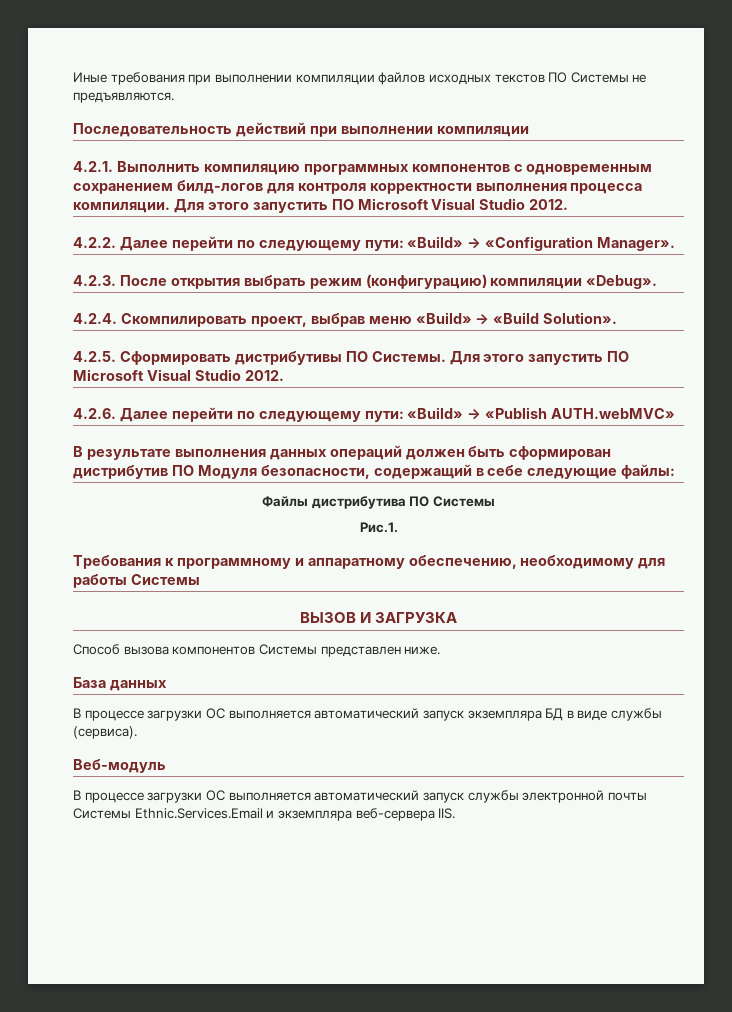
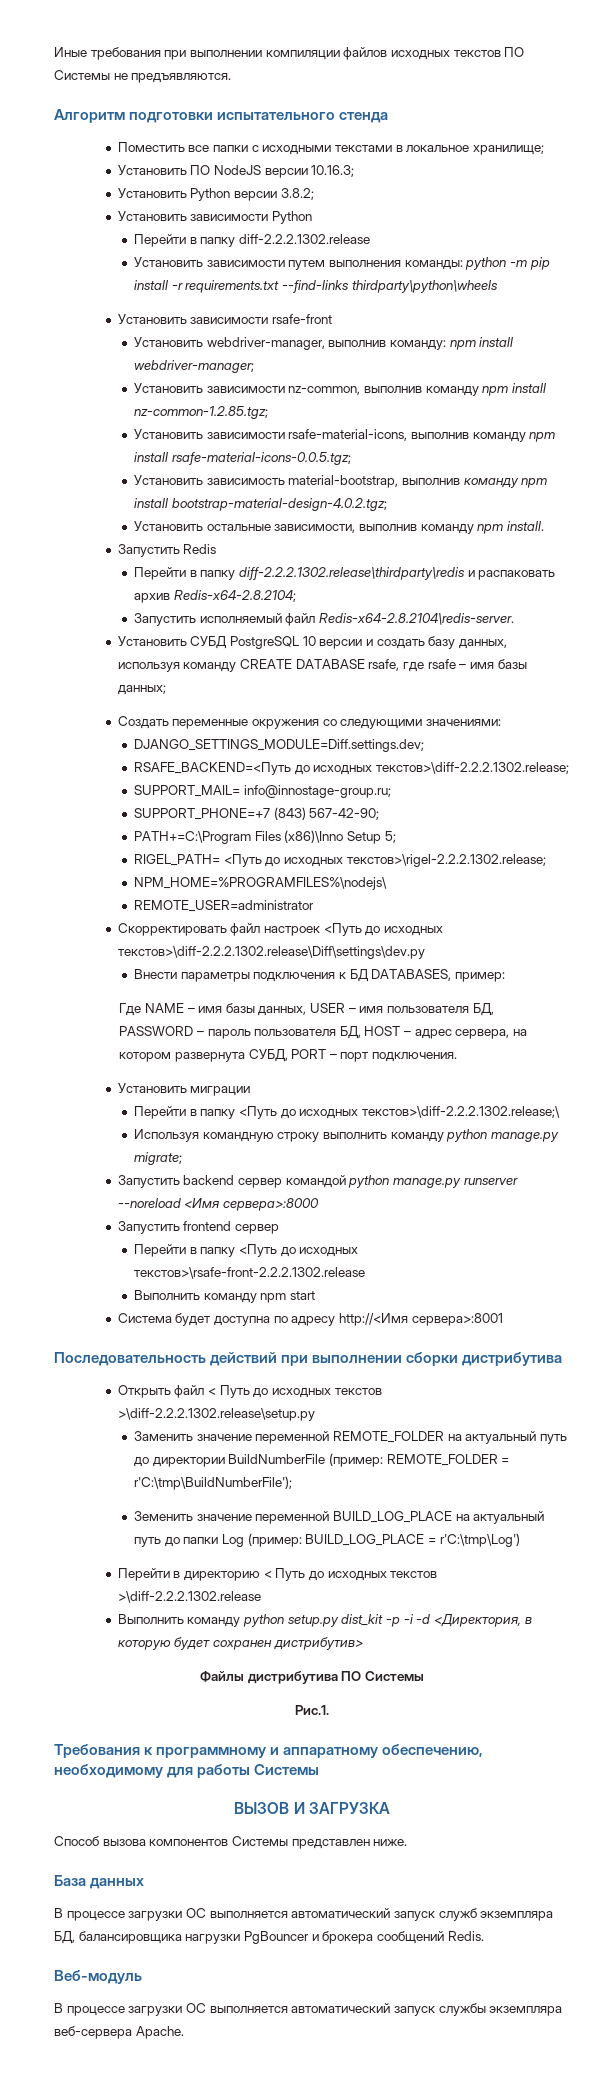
- Последовательность действий при выполнении компиляции
- 4.2.1. Выполнить компиляцию программных компонентов с одновременным сохранением билд-логов для контроля корректности выполнения процесса компиляции. Для этого запустить ПО Microsoft Visual Studio 2012.
- 4.2.2. Далее перейти по следующему пути: «Build» → «Configuration Manager».
- 4.2.3. После открытия выбрать режим (конфигурацию) компиляции «Debug».
- 4.2.4. Скомпилировать проект, выбрав меню «Build» → «Build Solution».
- 4.2.5. Сформировать дистрибутивы ПО Системы. Для этого запустить ПО Microsoft Visual Studio 2012.
- 4.2.6. Далее перейти по следующему пути: «Build» → «Publish AUTH.webMVC»
- В результате выполнения данных операций должен быть сформирован дистрибутив ПО Модуля безопасности, содержащий в себе следующие файлы:
+ Алгоритм подготовки испытательного стенда
+ Поместить все папки с исходными текстами в локальное хранилище;
+ Установить ПО NodeJS версии 10.16.3;
+ Установить Python версии 3.8.2;
+ Установить зависимости Python
+ Перейти в папку diff-2.2.2.1302.release
+ Установить зависимости путем выполнения команды: python -m pip install -r requirements.txt --find-links thirdparty\python\wheels
+ Установить зависимости rsafe-front
+ Установить webdriver-manager, выполнив команду: npm install webdriver-manager;
+ Установить зависимости nz-common, выполнив команду npm install nz-common-1.2.85.tgz;
+ Установить зависимости rsafe-material-icons, выполнив команду npm install rsafe-material-icons-0.0.5.tgz;
+ Установить зависимость material-bootstrap, выполнив команду npm install bootstrap-material-design-4.0.2.tgz;
+ Установить остальные зависимости, выполнив команду npm install.
+ Запустить Redis
+ Перейти в папку diff-2.2.2.1302.release\thirdparty\redis и распаковать архив Redis-x64-2.8.2104;
+ Запустить исполняемый файл Redis-x64-2.8.2104\redis-server.
+ Установить СУБД PostgreSQL 10 версии и создать базу данных, используя команду CREATE DATABASE rsafe, где rsafe – имя базы данных;
+ Создать переменные окружения со следующими значениями:
+ DJANGO_SETTINGS_MODULE=Diff.settings.dev;
+ RSAFE_BACKEND=<Путь до исходных текстов>\diff-2.2.2.1302.release;
+ SUPPORT_MAIL= info@innostage-group.ru;
+ SUPPORT_PHONE=+7 (843) 567-42-90;
+ PATH+=C:\Program Files (x86)\Inno Setup 5;
+ RIGEL_PATH= <Путь до исходных текстов>\rigel-2.2.2.1302.release;
+ NPM_HOME=%PROGRAMFILES%\nodejs\
+ REMOTE_USER=administrator
+ Скорректировать файл настроек <Путь до исходных текстов>\diff-2.2.2.1302.release\Diff\settings\dev.py
+ Внести параметры подключения к БД DATABASES, пример:
+ Где NAME – имя базы данных, USER – имя пользователя БД, PASSWORD – пароль пользователя БД, HOST – адрес сервера, на котором развернута СУБД, PORT – порт подключения.
+ Установить миграции
+ Перейти в папку <Путь до исходных текстов>\diff-2.2.2.1302.release;\
+ Используя командную строку выполнить команду python manage.py migrate;
+ Запустить backend сервер командой python manage.py runserver --noreload <Имя сервера>:8000
+ Запустить frontend сервер
+ Перейти в папку <Путь до исходных текстов>\rsafe-front-2.2.2.1302.release
+ Выполнить команду npm start
+ Система будет доступна по адресу http://<Имя сервера>:8001
+ Последовательность действий при выполнении сборки дистрибутива
+ Открыть файл < Путь до исходных текстов >\diff-2.2.2.1302.release\setup.py
+ Заменить значение переменной REMOTE_FOLDER на актуальный путь до директории BuildNumberFile (пример: REMOTE_FOLDER = r'C:\tmp\BuildNumberFile');
+ Земенить значение переменной BUILD_LOG_PLACE на актуальный путь до папки Log (пример: BUILD_LOG_PLACE = r'C:\tmp\Log')
+ Перейти в директорию < Путь до исходных текстов >\diff-2.2.2.1302.release
+ Выполнить команду python setup.py dist_kit -p -i -d <Директория, в которую будет сохранен дистрибутив>
- В процессе загрузки ОС выполняется автоматический запуск экземпляра БД в виде службы (сервиса).
+ В процессе загрузки ОС выполняется автоматический запуск служб экземпляра БД, балансировщика нагрузки PgBouncer и брокера сообщений Redis.
- В процессе загрузки ОС выполняется автоматический запуск службы электронной почты Системы Ethnic.Services.Email и экземпляра веб-сервера IIS.
+ В процессе загрузки ОС выполняется автоматический запуск службы экземпляра веб-сервера Apache.

